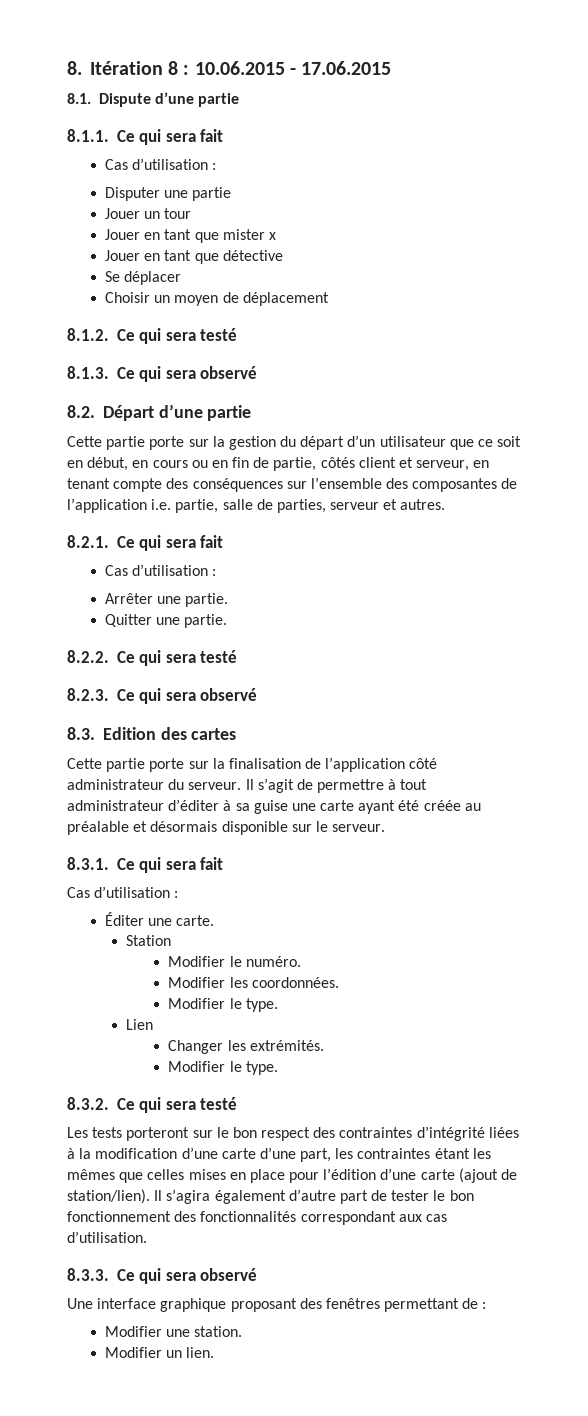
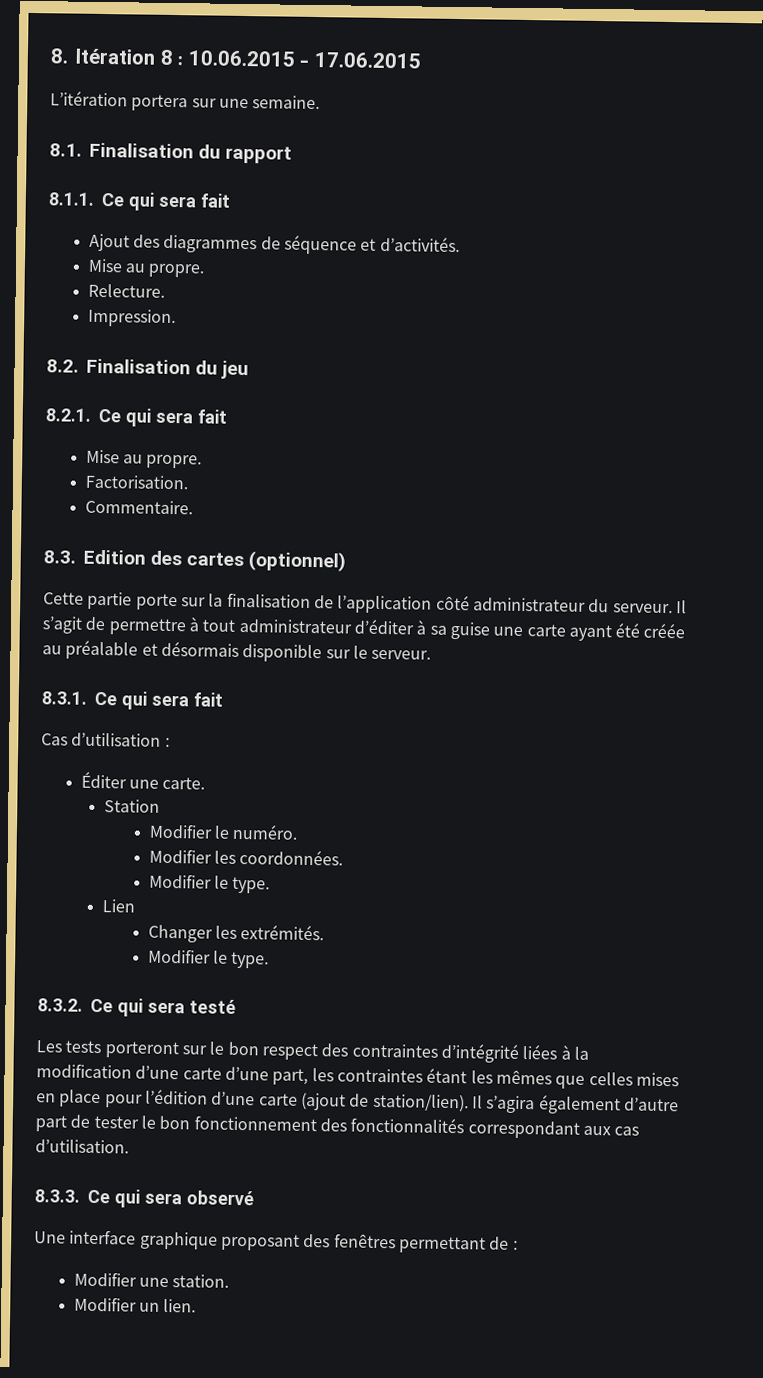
- 8.1. Dispute d’une partie
+ L’itération portera sur une semaine.
+ 8.1. Finalisation du rapport
  8.1.1. Ce qui sera fait
- Cas d’utilisation :
- Disputer une partie
- Jouer un tour
- Jouer en tant que mister x
- Jouer en tant que détective
- Se déplacer
- Choisir un moyen de déplacement
- 8.1.2. Ce qui sera testé
- 8.1.3. Ce qui sera observé
- 8.2. Départ d’une partie
- Cette partie porte sur la gestion du départ d’un utilisateur que ce soit en début, en cours ou en fin de partie, côtés client et serveur, en tenant compte des conséquences sur l’ensemble des composantes de l’application i.e. partie, salle de parties, serveur et autres.
+ Ajout des diagrammes de séquence et d’activités.
+ Mise au propre.
+ Relecture.
+ Impression.
+ 8.2. Finalisation du jeu
  8.2.1. Ce qui sera fait
- Cas d’utilisation :
- Arrêter une partie.
- Quitter une partie.
- 8.2.2. Ce qui sera testé
- 8.2.3. Ce qui sera observé
+ Mise au propre.
+ Factorisation.
+ Commentaire.
- 8.3. Edition des cartes
+ 8.3. Edition des cartes (optionnel)

